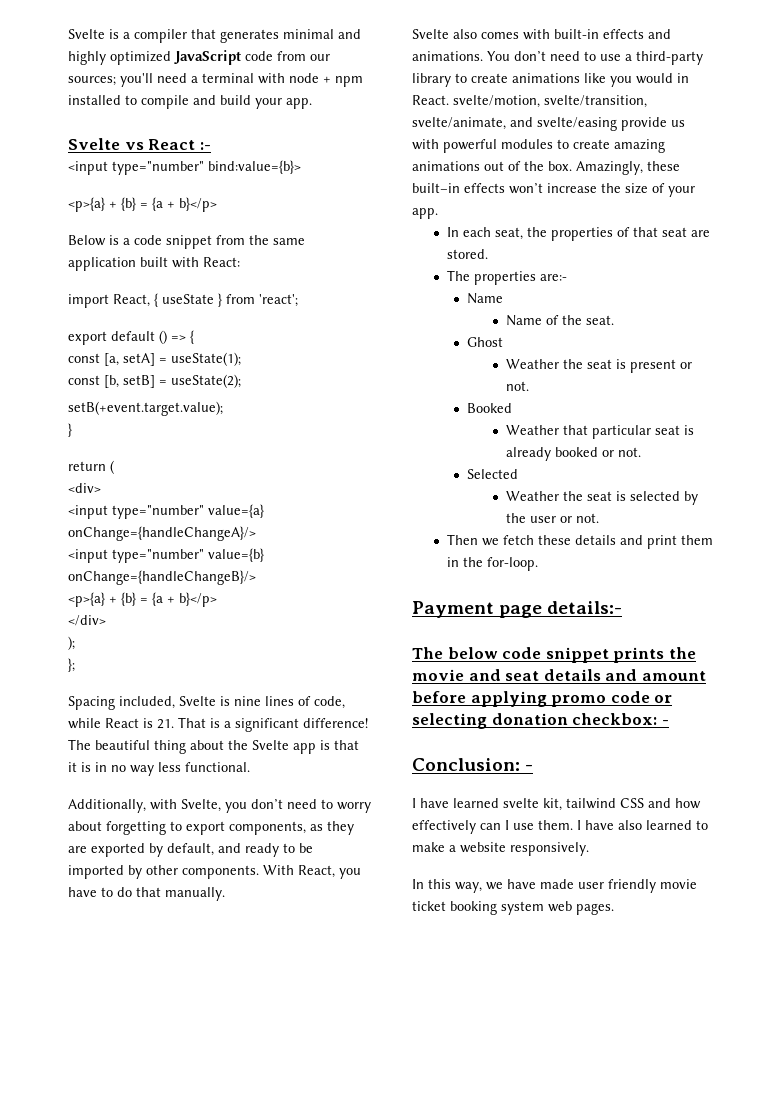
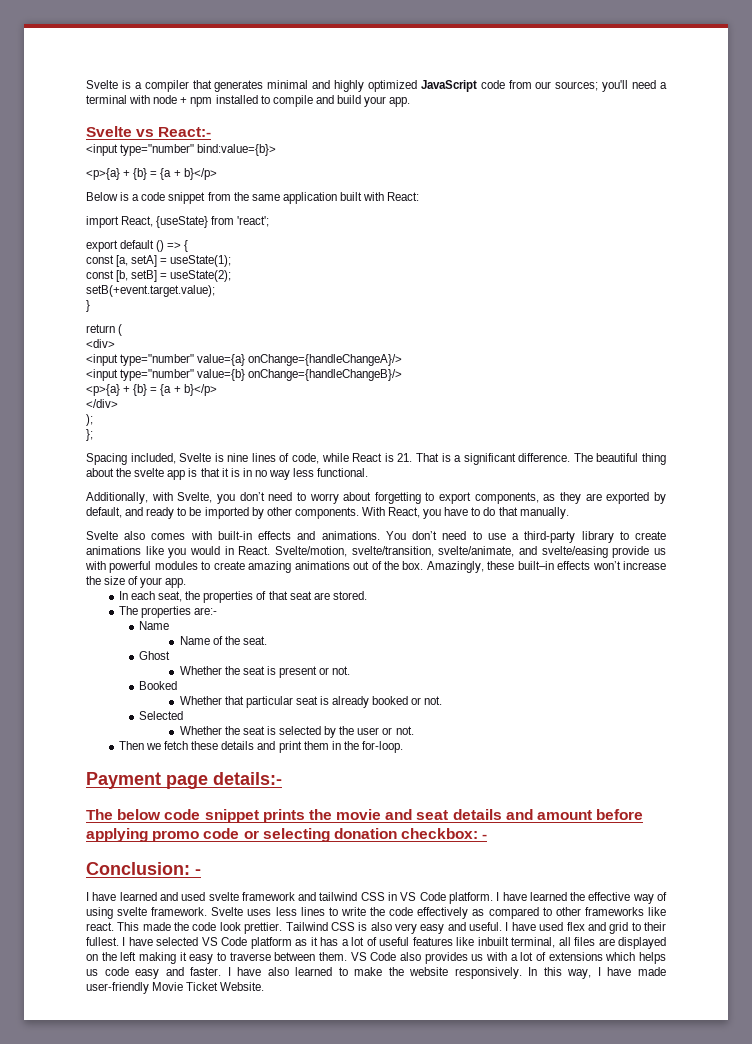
- Svelte vs React :-
+ Svelte vs React:-
- import React, { useState } from 'react';
+ import React, {useState} from 'react';
- Spacing included, Svelte is nine lines of code, while React is 21. That is a significant difference!
+ Spacing included, Svelte is nine lines of code, while React is 21. That is a significant difference.
- The beautiful thing about the Svelte app is that it is in no way less functional.
+ The beautiful thing about the svelte app is that it is in no way less functional.
- You don’t need to use a third-party library to create animations like you would in React. svelte/motion, svelte/transition, svelte/animate, and svelte/easing provide us with powerful modules to create amazing animations out of the box.
+ You don’t need to use a third-party library to create animations like you would in React. Svelte/motion, svelte/transition, svelte/animate, and svelte/easing provide us with powerful modules to create amazing animations out of the box.
- Weather the seat is present or not.
+ Whether the seat is present or not.
- Weather that particular seat is already booked or not.
+ Whether that particular seat is already booked or not.
- Weather the seat is selected by the user or not.
+ Whether the seat is selected by the user or not.
- I have learned svelte kit, tailwind CSS and how effectively can I use them.
+ I have learned and used svelte framework and tailwind CSS in VS Code platform. I have learned the effective way of using svelte framework. Svelte uses less lines to write the code effectively as compared to other frameworks like react. This made the code look prettier. Tailwind CSS is also very easy and useful. I have used flex and grid to their fullest. I have selected VS Code platform as it has a lot of useful features like inbuilt terminal, all files are displayed on the left making it easy to traverse between them. VS Code also provides us with a lot of extensions which helps us code easy and faster.
- I have also learned to make a website responsively.
- In this way, we have made user friendly movie ticket booking system web pages.
+ I have also learned to make the website responsively. In this way, I have made user-friendly Movie Ticket Website.

